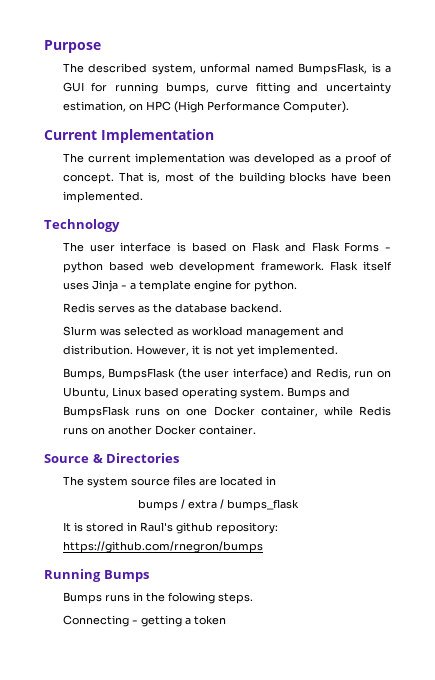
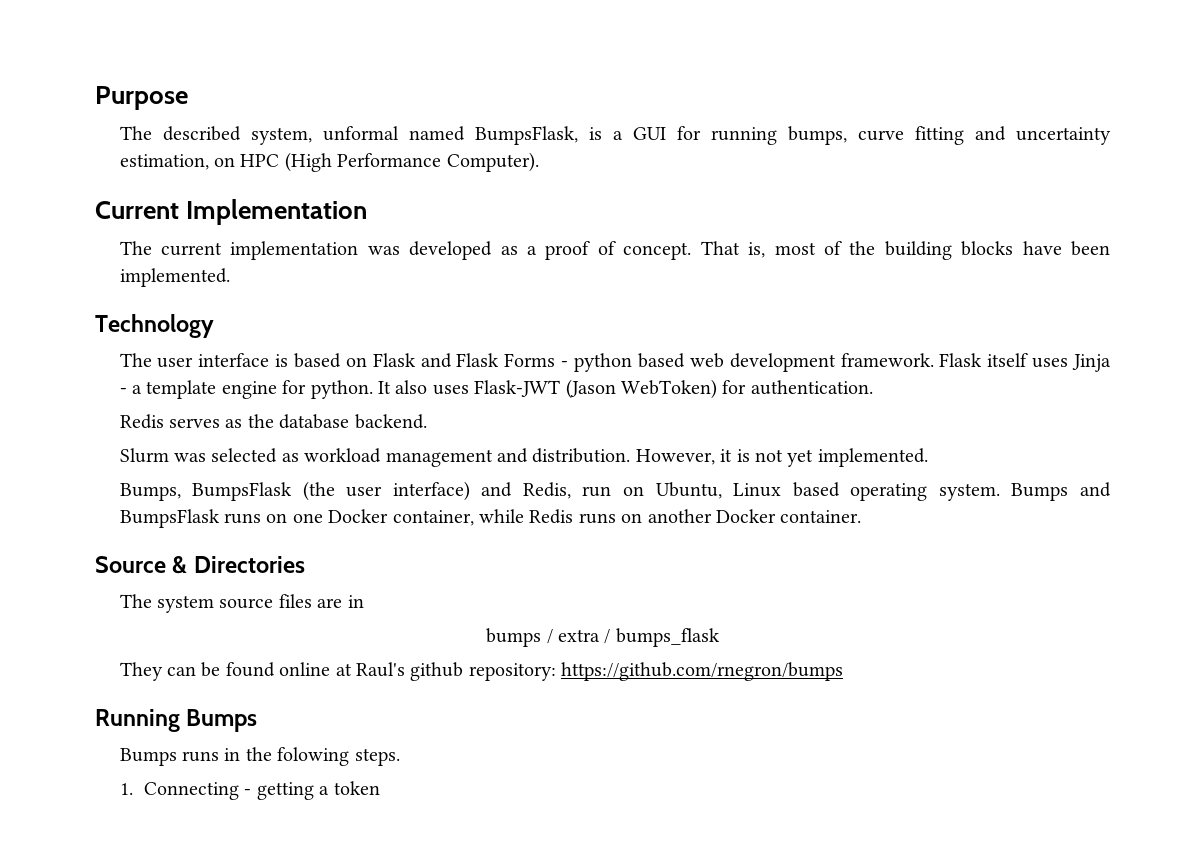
+ It also uses Flask-JWT (Jason WebToken) for authentication.
- The system source files are located in
+ The system source files are in
- It is stored in Raul's github repository: https://github.com/rnegron/bumps
+ They can be found online at Raul's github repository: https://github.com/rnegron/bumps
- Connecting - getting a token
+ 1. Connecting - getting a token

